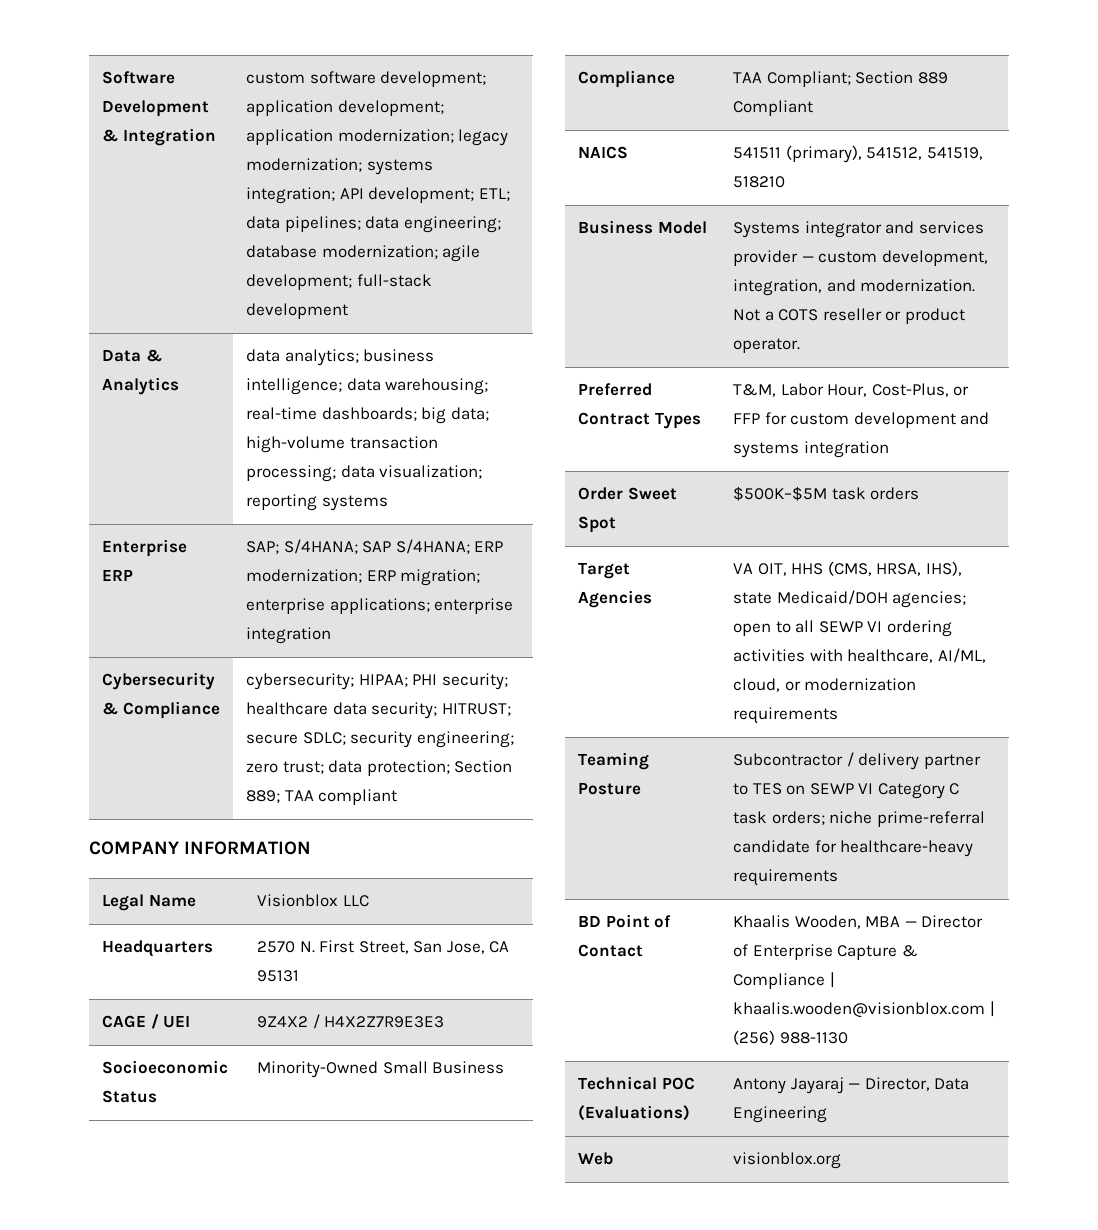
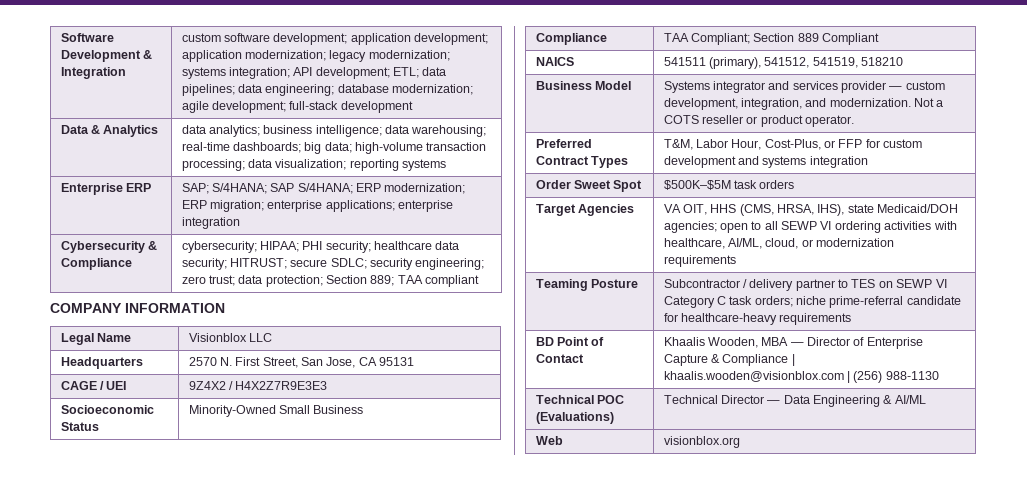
- Technical POC (Evaluations) | Antony Jayaraj — Director, Data Engineering
+ Technical POC (Evaluations) | Technical Director — Data Engineering & AI/ML

